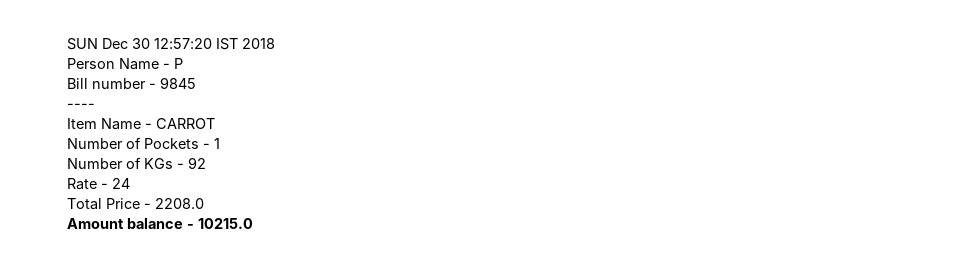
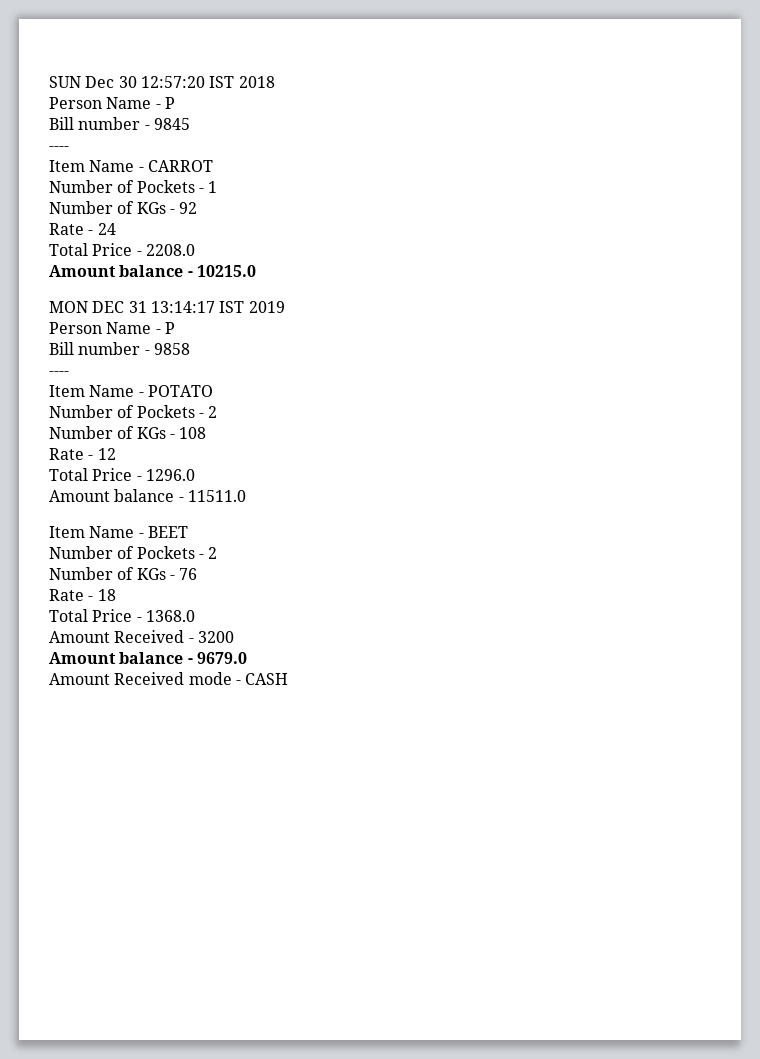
+ MON DEC 31 13:14:17 IST 2019
+ Person Name - P
+ Bill number - 9858
+ ----
+ Item Name - POTATO
+ Number of Pockets - 2
+ Number of KGs - 108
+ Rate - 12
+ Total Price - 1296.0
+ Amount balance - 11511.0
+ Item Name - BEET
+ Number of Pockets - 2
+ Number of KGs - 76
+ Rate - 18
+ Total Price - 1368.0
+ Amount Received - 3200
+ Amount balance - 9679.0
+ Amount Received mode - CASH

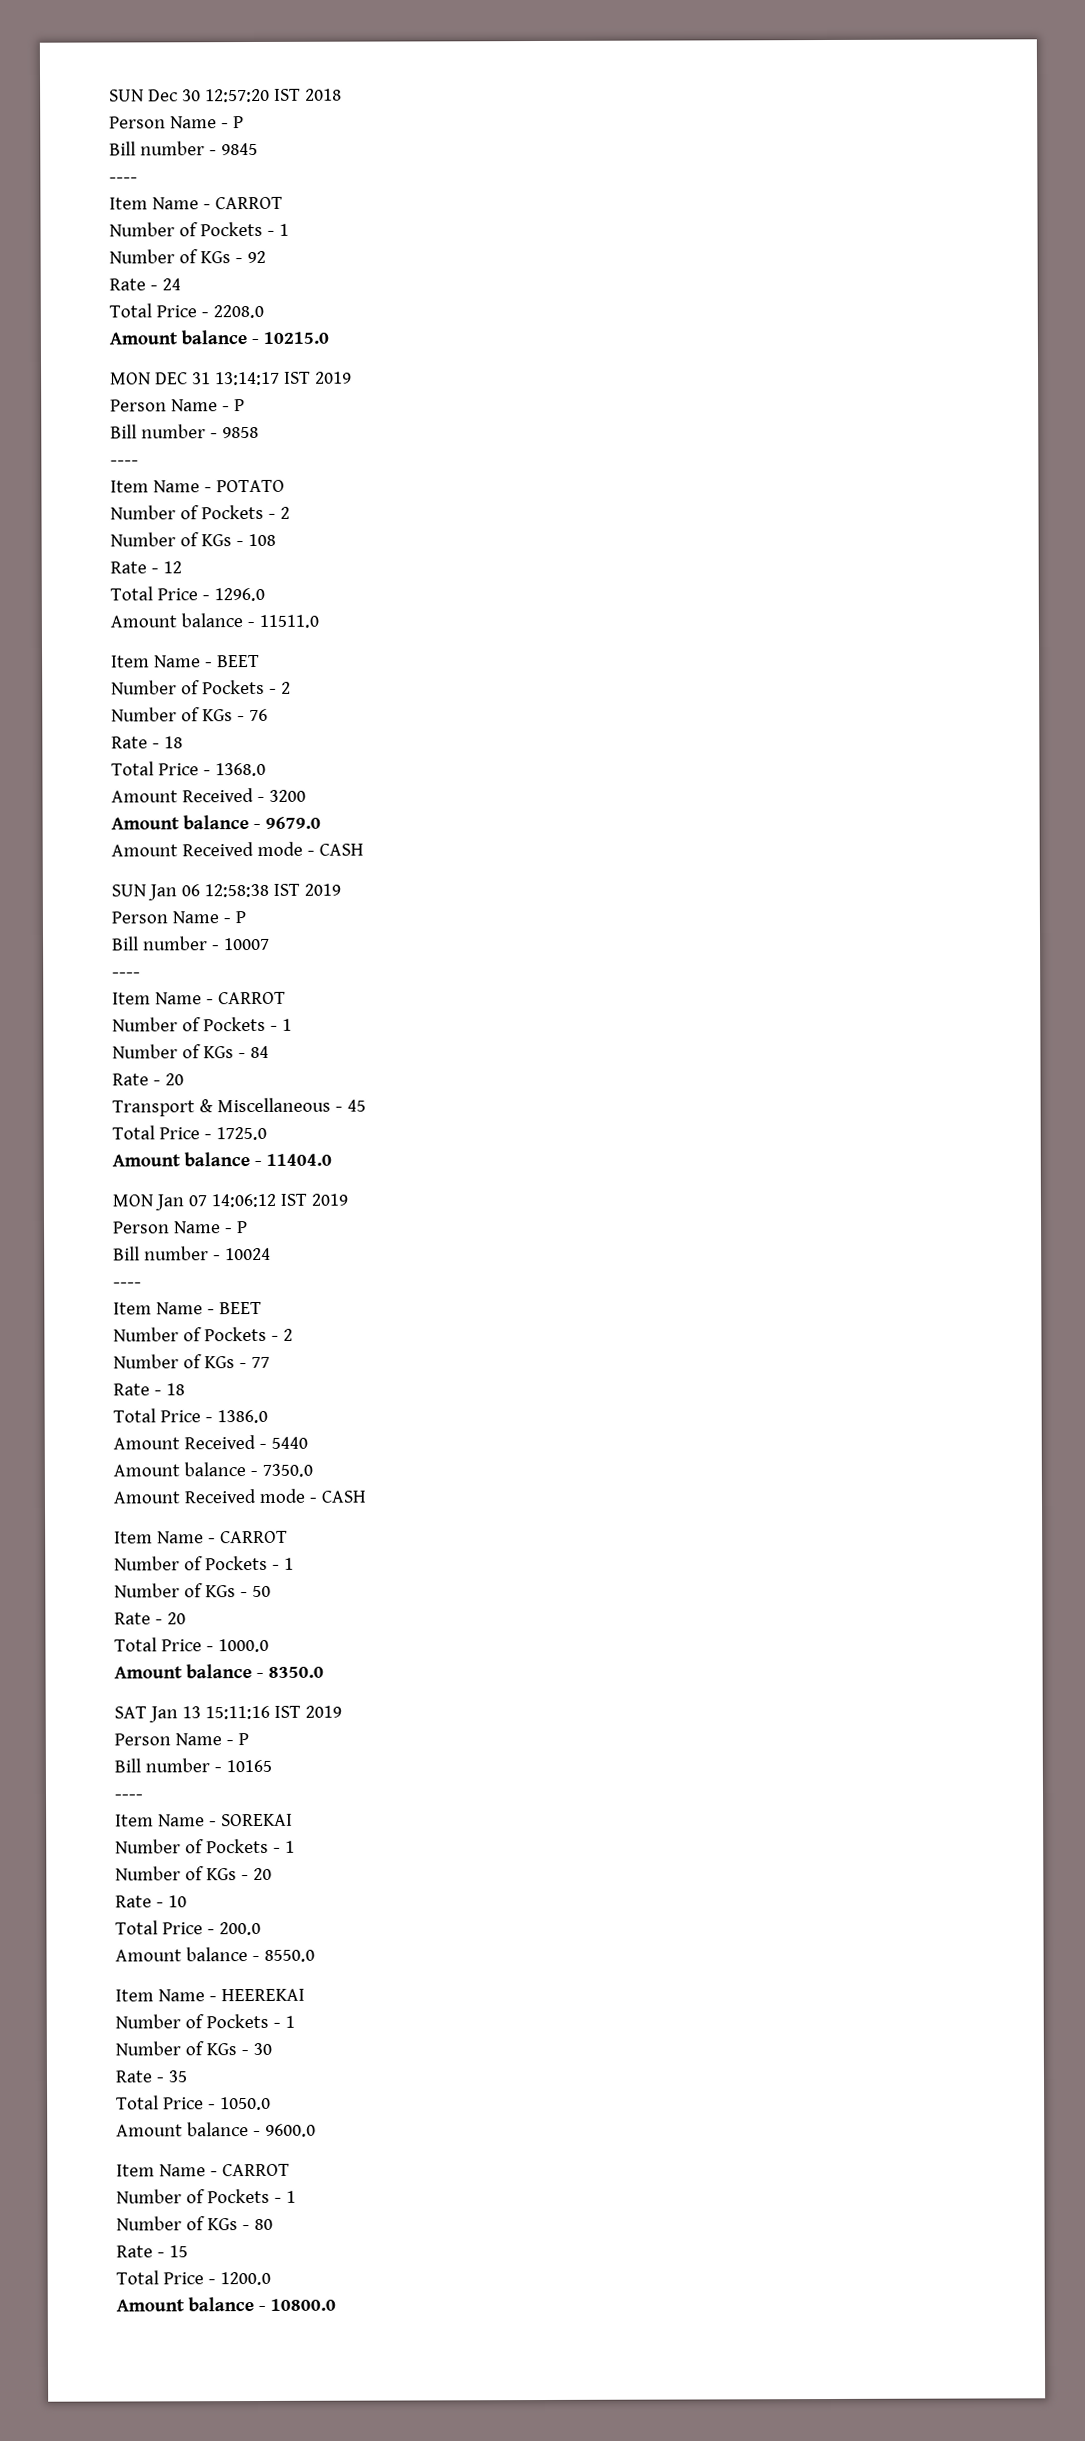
+ SUN Jan 06 12:58:38 IST 2019
+ Person Name - P
+ Bill number - 10007
+ ----
+ Item Name - CARROT
+ Number of Pockets - 1
+ Number of KGs - 84
+ Rate - 20
+ Transport & Miscellaneous - 45
+ Total Price - 1725.0
+ Amount balance - 11404.0
+ MON Jan 07 14:06:12 IST 2019
+ Person Name - P
+ Bill number - 10024
+ ----
+ Item Name - BEET
+ Number of Pockets - 2
+ Number of KGs - 77
+ Rate - 18
+ Total Price - 1386.0
+ Amount Received - 5440
+ Amount balance - 7350.0
+ Amount Received mode - CASH
+ Item Name - CARROT
+ Number of Pockets - 1
+ Number of KGs - 50
+ Rate - 20
+ Total Price - 1000.0
+ Amount balance - 8350.0
+ SAT Jan 13 15:11:16 IST 2019
+ Person Name - P
+ Bill number - 10165
+ ----
+ Item Name - SOREKAI
+ Number of Pockets - 1
+ Number of KGs - 20
+ Rate - 10
+ Total Price - 200.0
+ Amount balance - 8550.0
+ Item Name - HEEREKAI
+ Number of Pockets - 1
+ Number of KGs - 30
+ Rate - 35
+ Total Price - 1050.0
+ Amount balance - 9600.0
+ Item Name - CARROT
+ Number of Pockets - 1
+ Number of KGs - 80
+ Rate - 15
+ Total Price - 1200.0
+ Amount balance - 10800.0

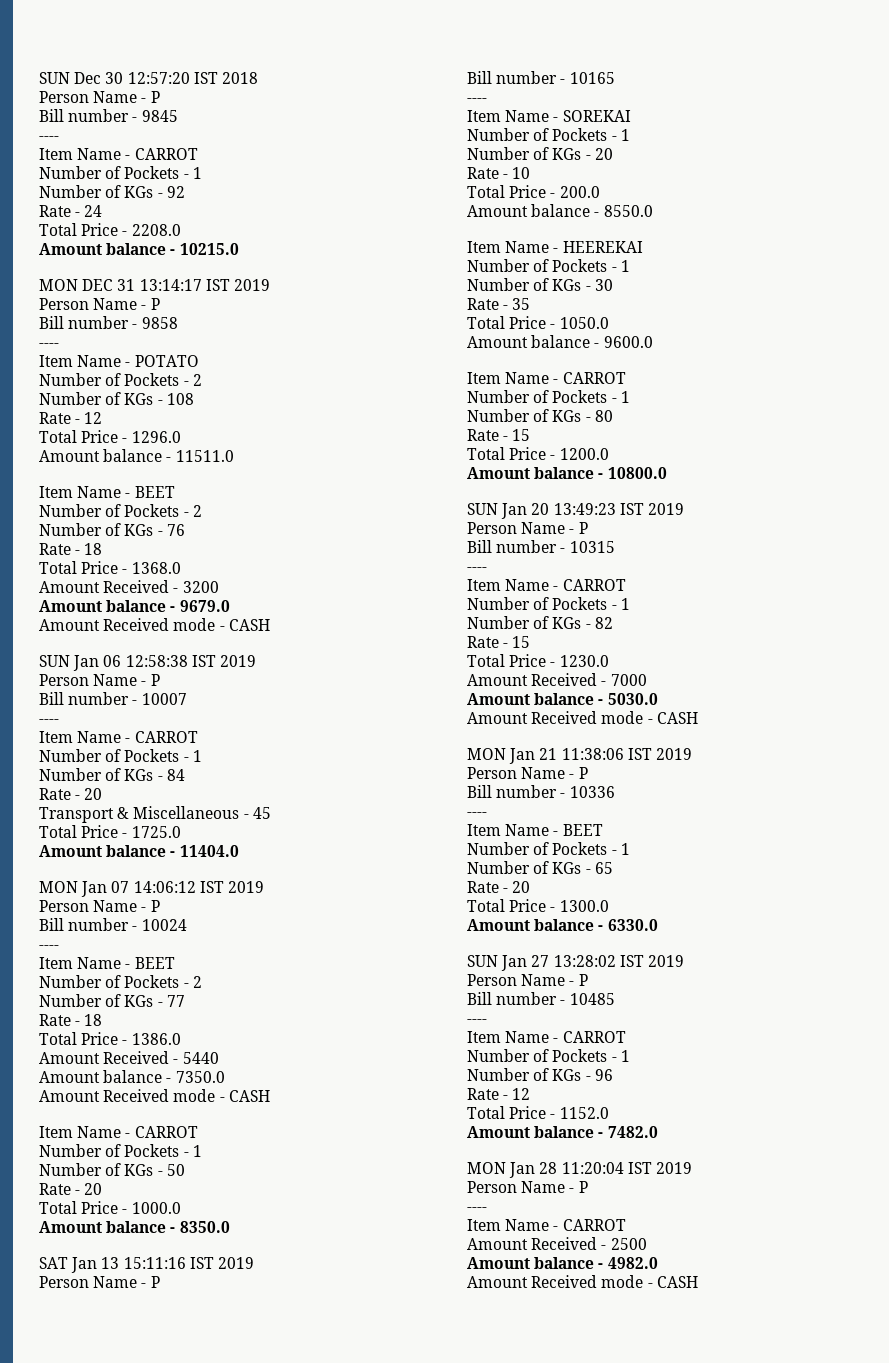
+ SUN Jan 20 13:49:23 IST 2019
+ Person Name - P
+ Bill number - 10315
+ ----
+ Item Name - CARROT
+ Number of Pockets - 1
+ Number of KGs - 82
+ Rate - 15
+ Total Price - 1230.0
+ Amount Received - 7000
+ Amount balance - 5030.0
+ Amount Received mode - CASH
+ MON Jan 21 11:38:06 IST 2019
+ Person Name - P
+ Bill number - 10336
+ ----
+ Item Name - BEET
+ Number of Pockets - 1
+ Number of KGs - 65
+ Rate - 20
+ Total Price - 1300.0
+ Amount balance - 6330.0
+ SUN Jan 27 13:28:02 IST 2019
+ Person Name - P
+ Bill number - 10485
+ ----
+ Item Name - CARROT
+ Number of Pockets - 1
+ Number of KGs - 96
+ Rate - 12
+ Total Price - 1152.0
+ Amount balance - 7482.0
+ MON Jan 28 11:20:04 IST 2019
+ Person Name - P
+ ----
+ Item Name - CARROT
+ Amount Received - 2500
+ Amount balance - 4982.0
+ Amount Received mode - CASH

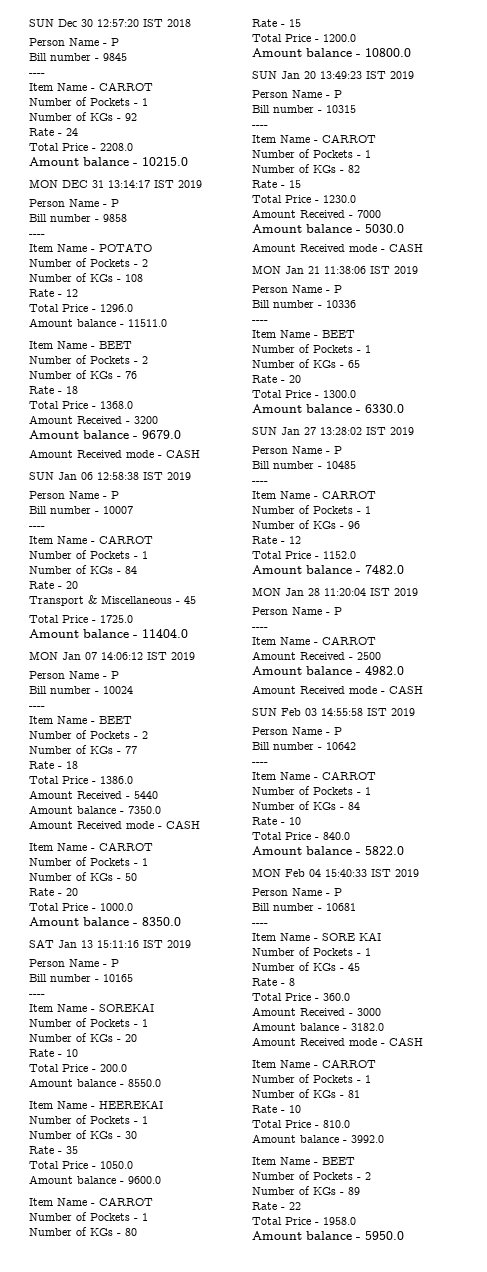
+ SUN Feb 03 14:55:58 IST 2019
+ Person Name - P
+ Bill number - 10642
+ ----
+ Item Name - CARROT
+ Number of Pockets - 1
+ Number of KGs - 84
+ Rate - 10
+ Total Price - 840.0
+ Amount balance - 5822.0
+ MON Feb 04 15:40:33 IST 2019
+ Person Name - P
+ Bill number - 10681
+ ----
+ Item Name - SORE KAI
+ Number of Pockets - 1
+ Number of KGs - 45
+ Rate - 8
+ Total Price - 360.0
+ Amount Received - 3000
+ Amount balance - 3182.0
+ Amount Received mode - CASH
+ Item Name - CARROT
+ Number of Pockets - 1
+ Number of KGs - 81
+ Rate - 10
+ Total Price - 810.0
+ Amount balance - 3992.0
+ Item Name - BEET
+ Number of Pockets - 2
+ Number of KGs - 89
+ Rate - 22
+ Total Price - 1958.0
+ Amount balance - 5950.0

